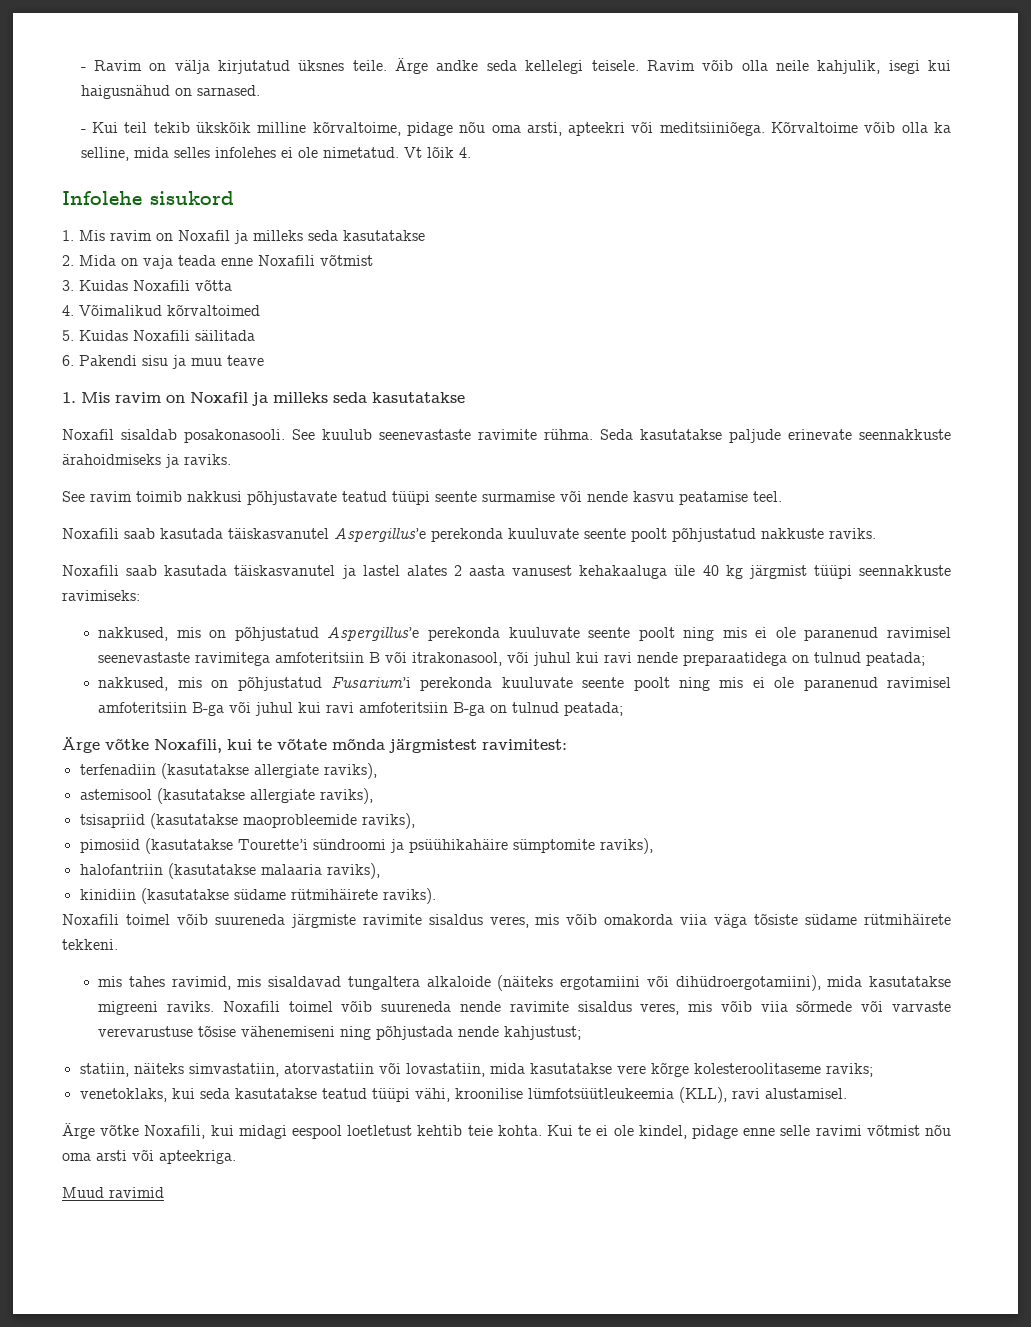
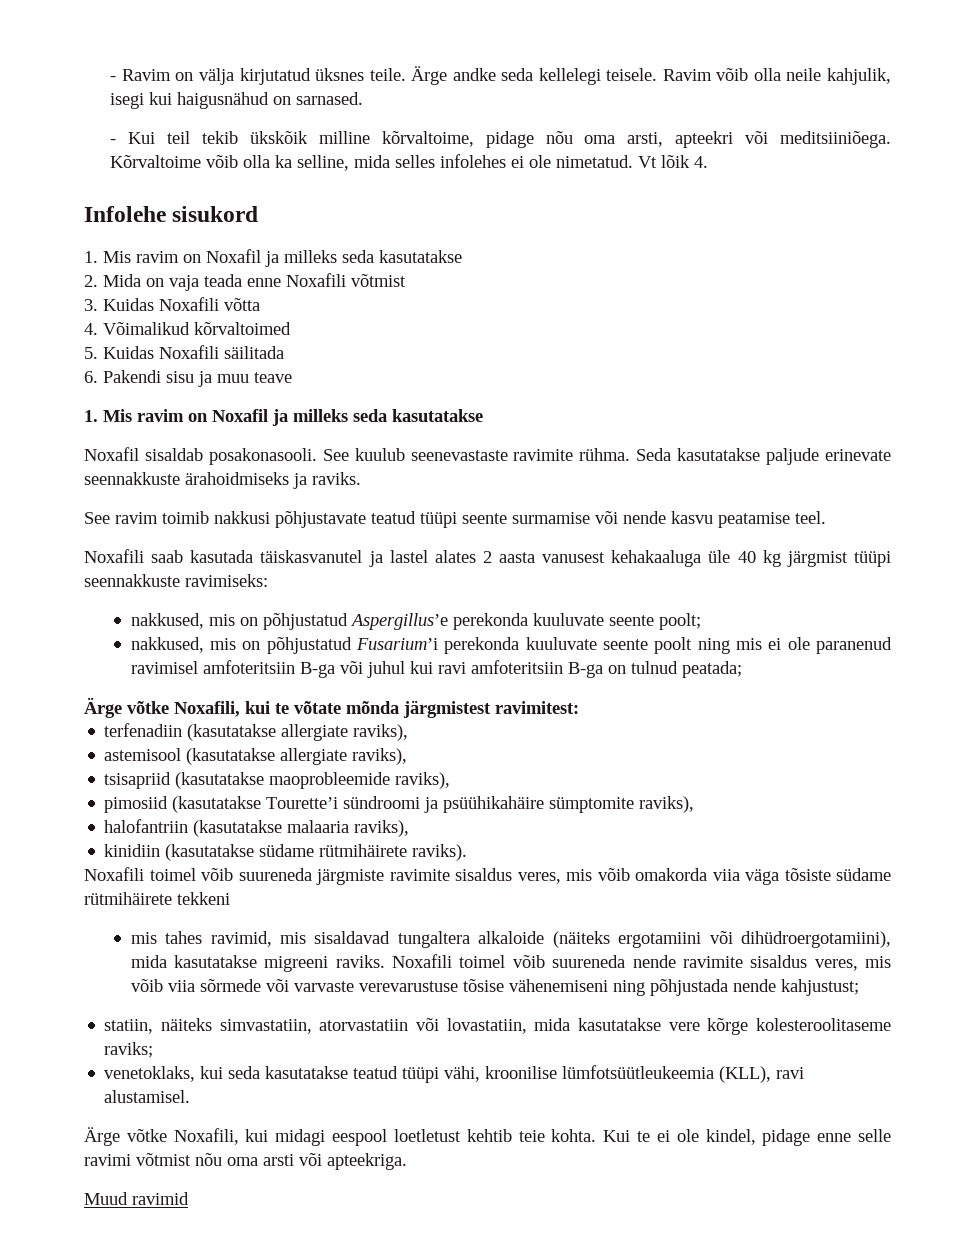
- Noxafili saab kasutada täiskasvanutel Aspergillus’e perekonda kuuluvate seente poolt põhjustatud nakkuste raviks.
- nakkused, mis on põhjustatud Aspergillus’e perekonda kuuluvate seente poolt ning mis ei ole paranenud ravimisel seenevastaste ravimitega amfoteritsiin B või itrakonasool, või juhul kui ravi nende preparaatidega on tulnud peatada;
+ nakkused, mis on põhjustatud Aspergillus’e perekonda kuuluvate seente poolt;
- Noxafili toimel võib suureneda järgmiste ravimite sisaldus veres, mis võib omakorda viia väga tõsiste südame rütmihäirete tekkeni.
+ Noxafili toimel võib suureneda järgmiste ravimite sisaldus veres, mis võib omakorda viia väga tõsiste südame rütmihäirete tekkeni

